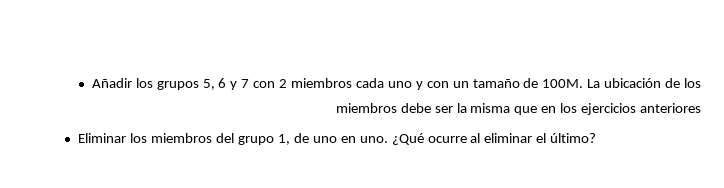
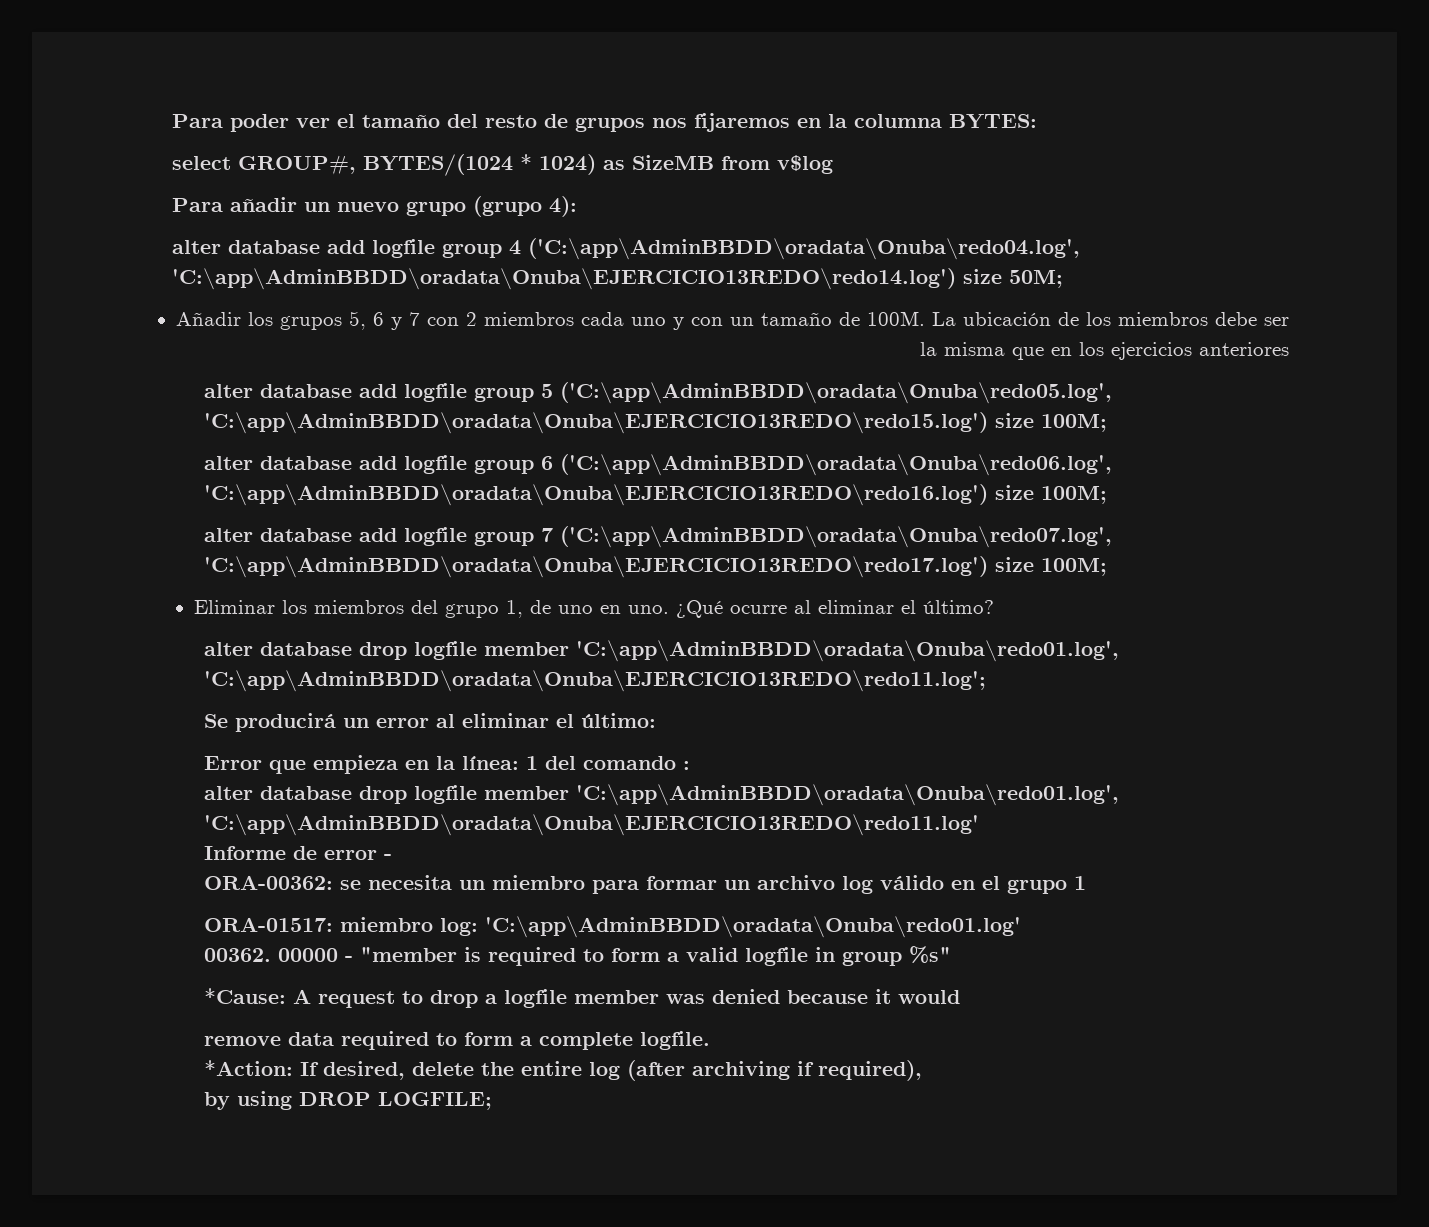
+ Para poder ver el tamaño del resto de grupos nos fijaremos en la columna BYTES:
+ select GROUP#, BYTES/(1024 * 1024) as SizeMB from v$log
+ Para añadir un nuevo grupo (grupo 4):
+ alter database add logfile group 4 ('C:\app\AdminBBDD\oradata\Onuba\redo04.log', 'C:\app\AdminBBDD\oradata\Onuba\EJERCICIO13REDO\redo14.log') size 50M;
+ alter database add logfile group 5 ('C:\app\AdminBBDD\oradata\Onuba\redo05.log', 'C:\app\AdminBBDD\oradata\Onuba\EJERCICIO13REDO\redo15.log') size 100M;
+ alter database add logfile group 6 ('C:\app\AdminBBDD\oradata\Onuba\redo06.log', 'C:\app\AdminBBDD\oradata\Onuba\EJERCICIO13REDO\redo16.log') size 100M;
+ alter database add logfile group 7 ('C:\app\AdminBBDD\oradata\Onuba\redo07.log', 'C:\app\AdminBBDD\oradata\Onuba\EJERCICIO13REDO\redo17.log') size 100M;
+ alter database drop logfile member 'C:\app\AdminBBDD\oradata\Onuba\redo01.log', 'C:\app\AdminBBDD\oradata\Onuba\EJERCICIO13REDO\redo11.log';
+ Se producirá un error al eliminar el último:
+ Error que empieza en la línea: 1 del comando :
+ alter database drop logfile member 'C:\app\AdminBBDD\oradata\Onuba\redo01.log', 'C:\app\AdminBBDD\oradata\Onuba\EJERCICIO13REDO\redo11.log'
+ Informe de error -
+ ORA-00362: se necesita un miembro para formar un archivo log válido en el grupo 1
+ ORA-01517: miembro log: 'C:\app\AdminBBDD\oradata\Onuba\redo01.log'
+ 00362. 00000 - "member is required to form a valid logfile in group %s"
+ *Cause: A request to drop a logfile member was denied because it would
+ remove data required to form a complete logfile.
+ *Action: If desired, delete the entire log (after archiving if required),
+ by using DROP LOGFILE;

